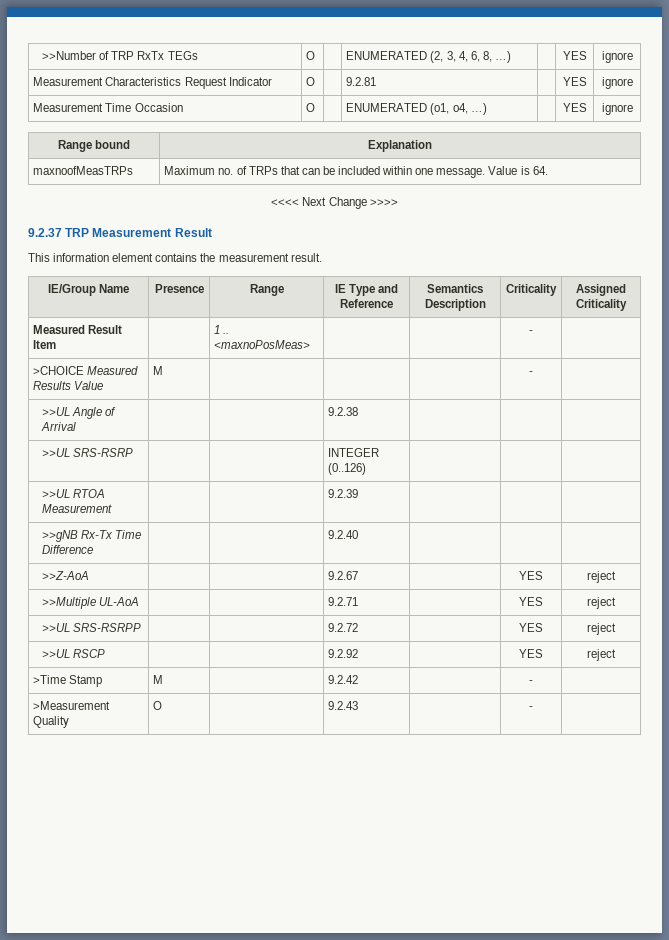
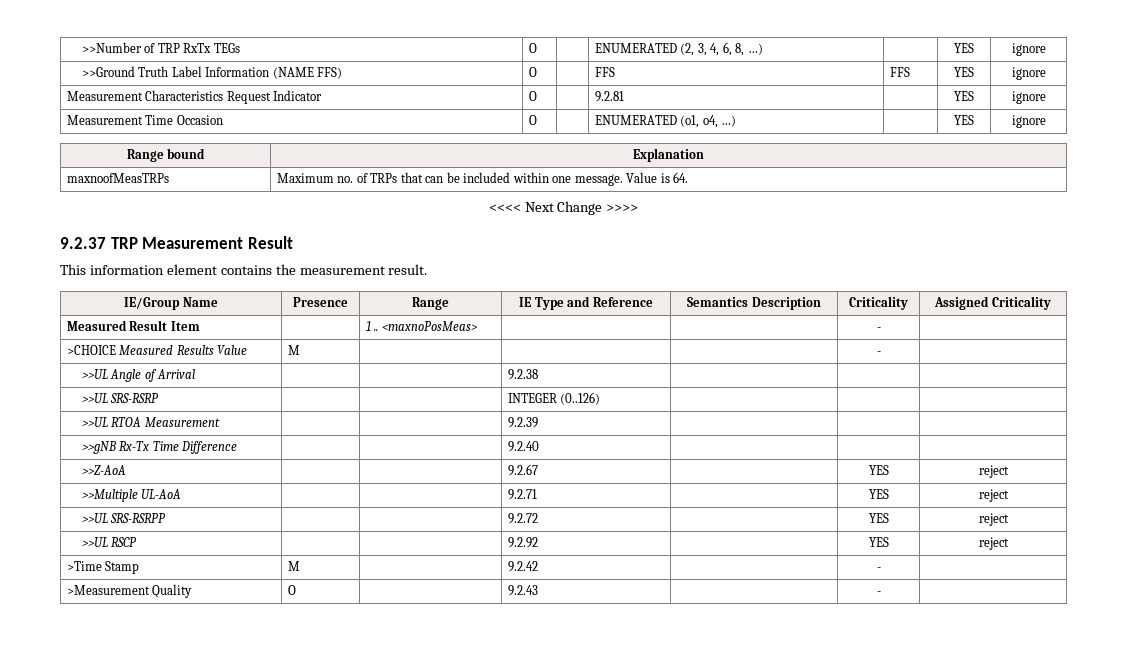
+ >>Ground Truth Label Information (NAME FFS) | O | | FFS | FFS | YES | ignore

